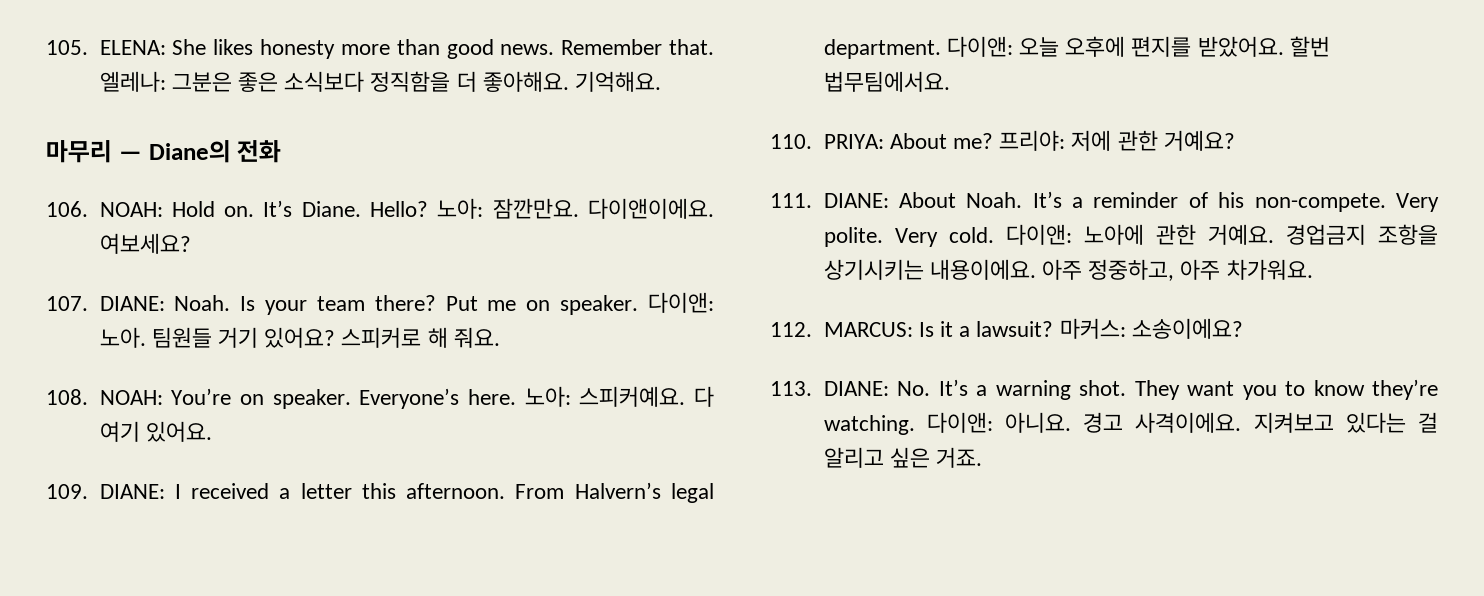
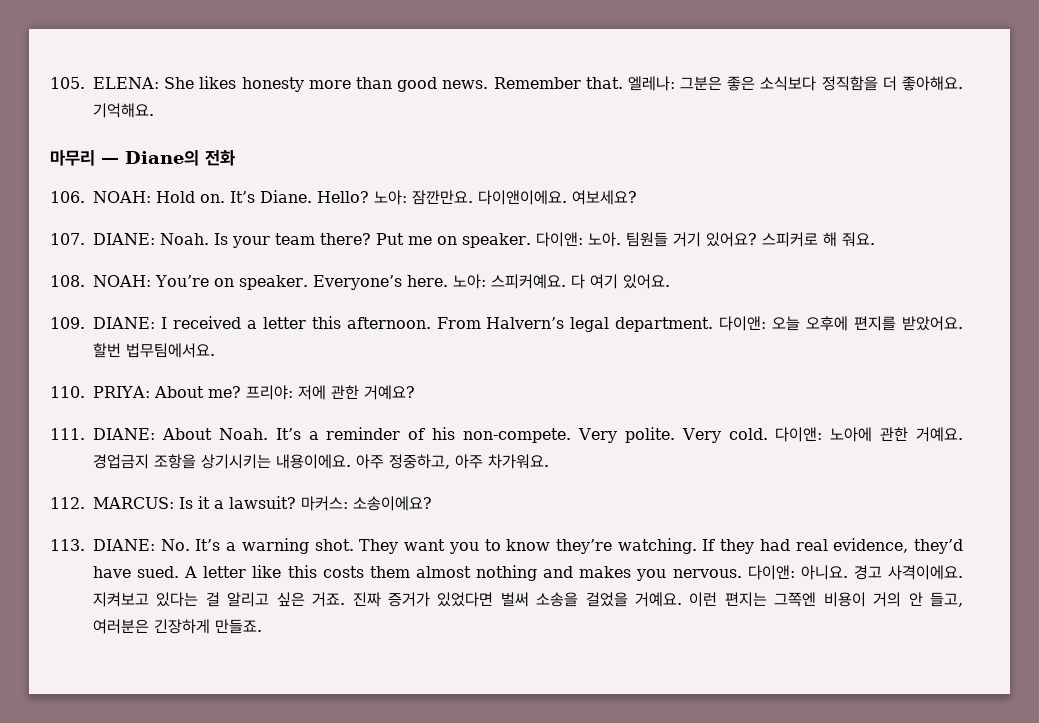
+ If they had real evidence, they’d have sued. A letter like this costs them almost nothing and makes you nervous.
+ 진짜 증거가 있었다면 벌써 소송을 걸었을 거예요. 이런 편지는 그쪽엔 비용이 거의 안 들고, 여러분은 긴장하게 만들죠.

